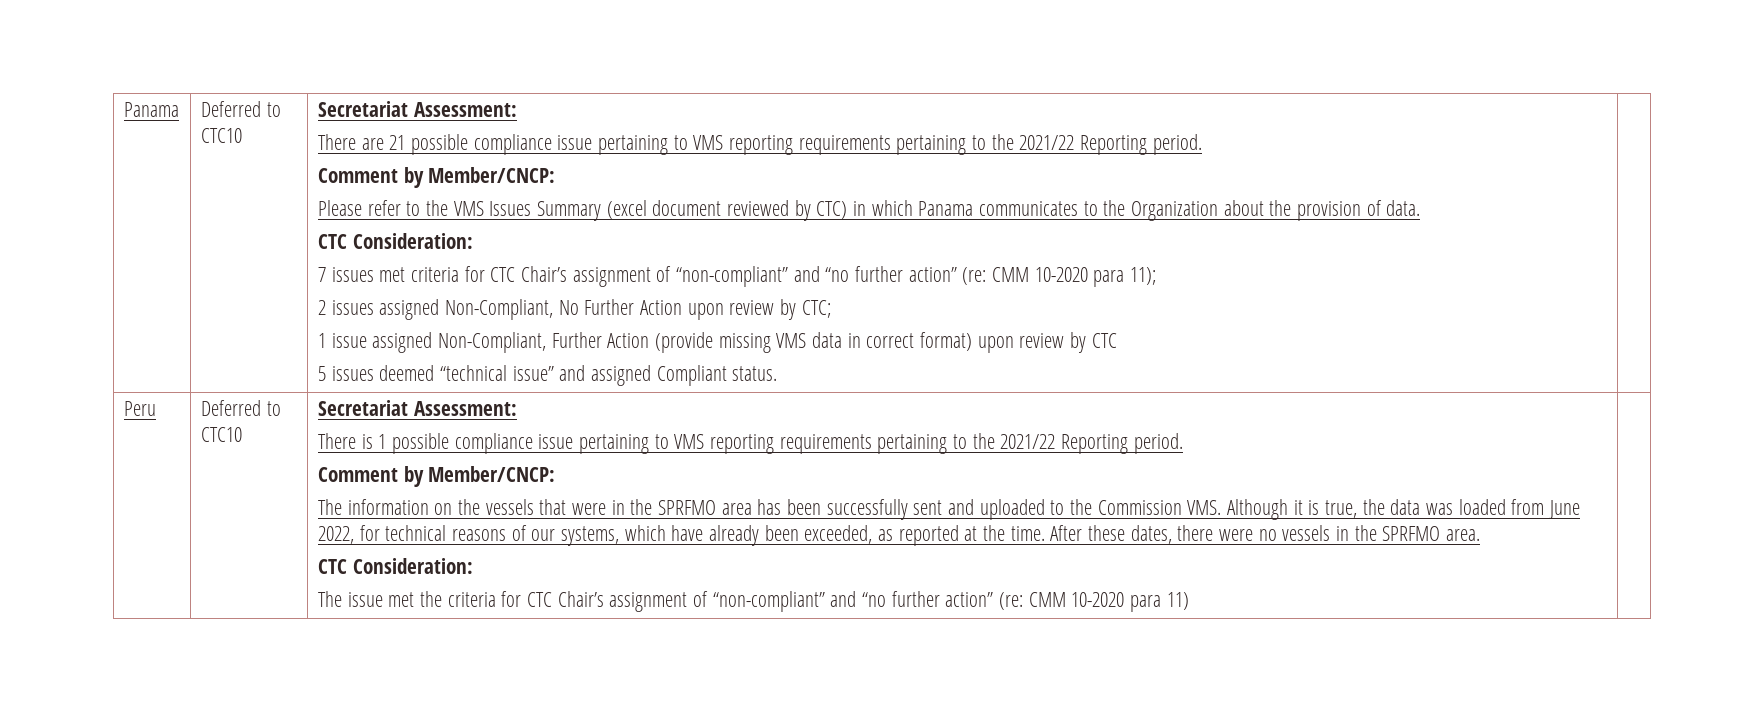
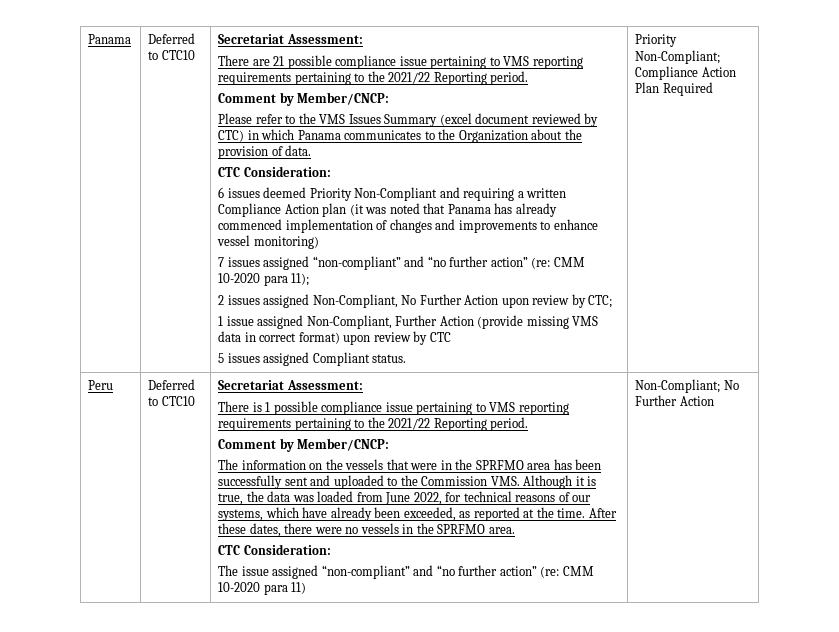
- 7 issues met criteria for CTC Chair’s assignment of “non-compliant” and “no further action” (re: CMM 10-2020 para 11);
+ 6 issues deemed Priority Non-Compliant and requiring a written Compliance Action plan (it was noted that Panama has already commenced implementation of changes and improvements to enhance vessel monitoring)
+ 7 issues assigned “non-compliant” and “no further action” (re: CMM 10-2020 para 11);
- 5 issues deemed “technical issue” and assigned Compliant status.
+ 5 issues assigned Compliant status.
+ Priority Non-Compliant; Compliance Action Plan Required
- The issue met the criteria for CTC Chair’s assignment of “non-compliant” and “no further action” (re: CMM 10-2020 para 11)
+ The issue assigned “non-compliant” and “no further action” (re: CMM 10-2020 para 11)
+ Non-Compliant; No Further Action

